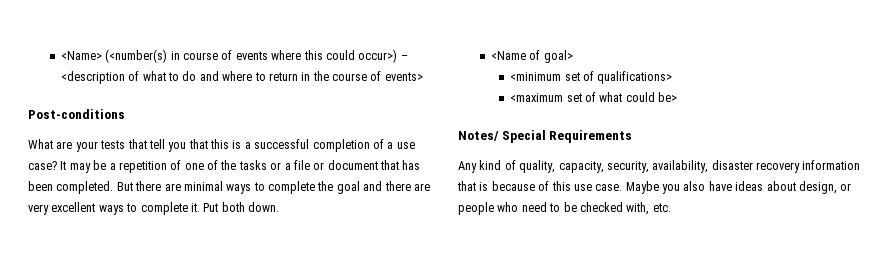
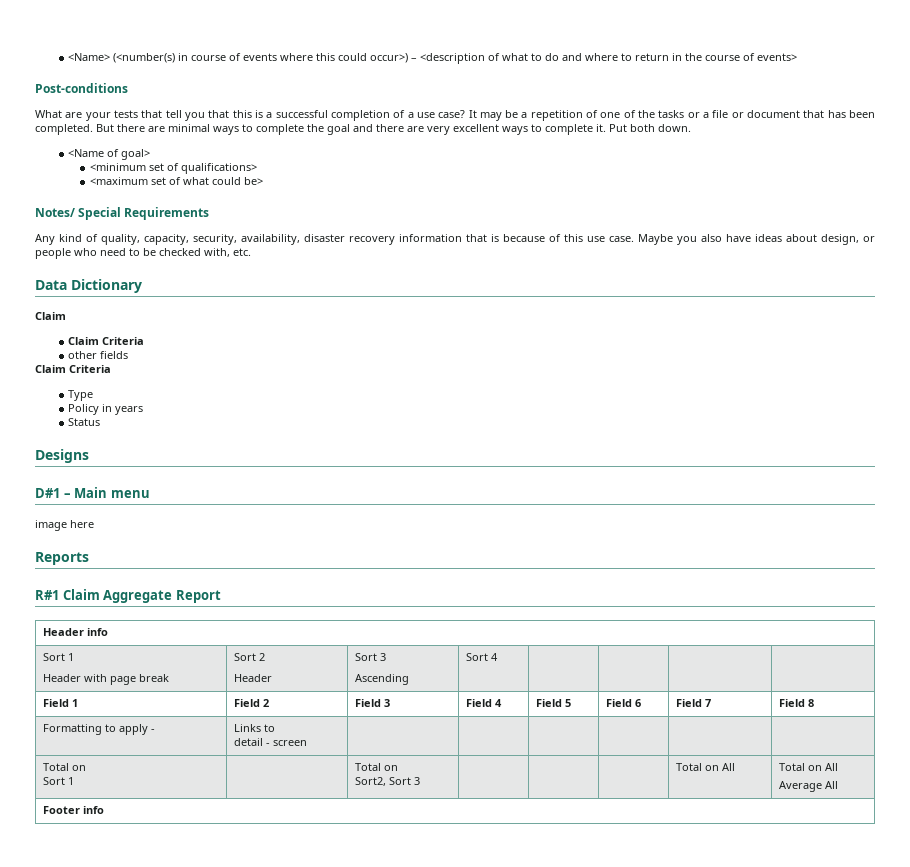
+ Data Dictionary
+ Claim
+ Claim Criteria
+ other fields
+ Claim Criteria
+ Type
+ Policy in years
+ Status
+ Designs
+ D#1 – Main menu
+ image here
+ Reports
+ R#1 Claim Aggregate Report
+ Header info
+ Sort 1
+ Header with page break | Sort 2
+ Header | Sort 3
+ Ascending | Sort 4 | | | |
+ Field 1 | Field 2 | Field 3 | Field 4 | Field 5 | Field 6 | Field 7 | Field 8
+ Formatting to apply - | Links to
+ detail - screen | | | | | |
+ Total on
+ Sort 1 | | Total on
+ Sort2, Sort 3 | | | | Total on All | Total on All
+ Average All
+ Footer info

